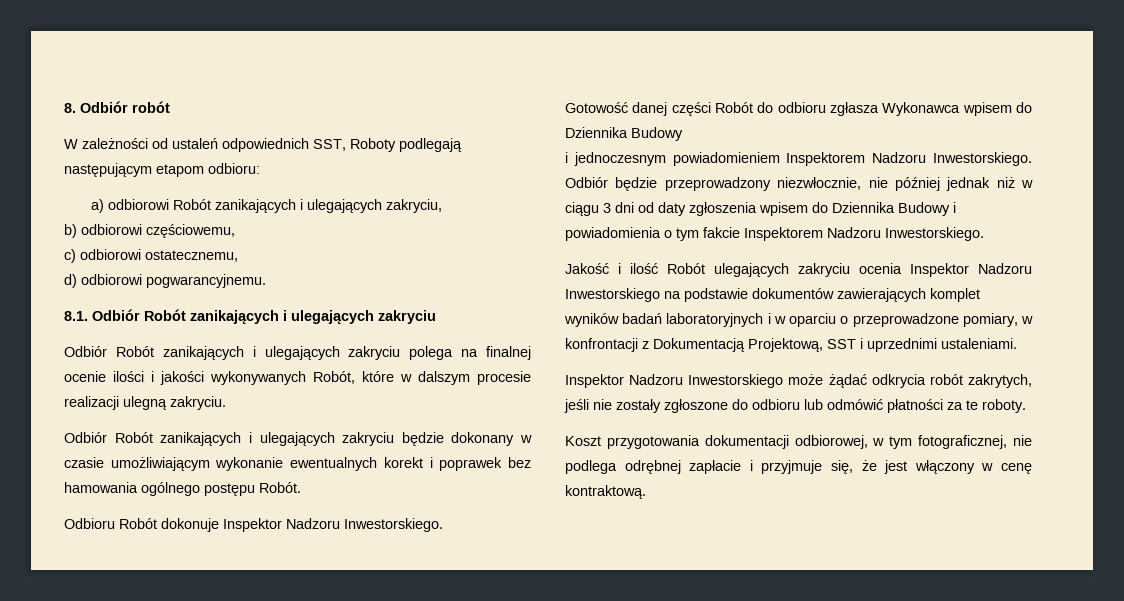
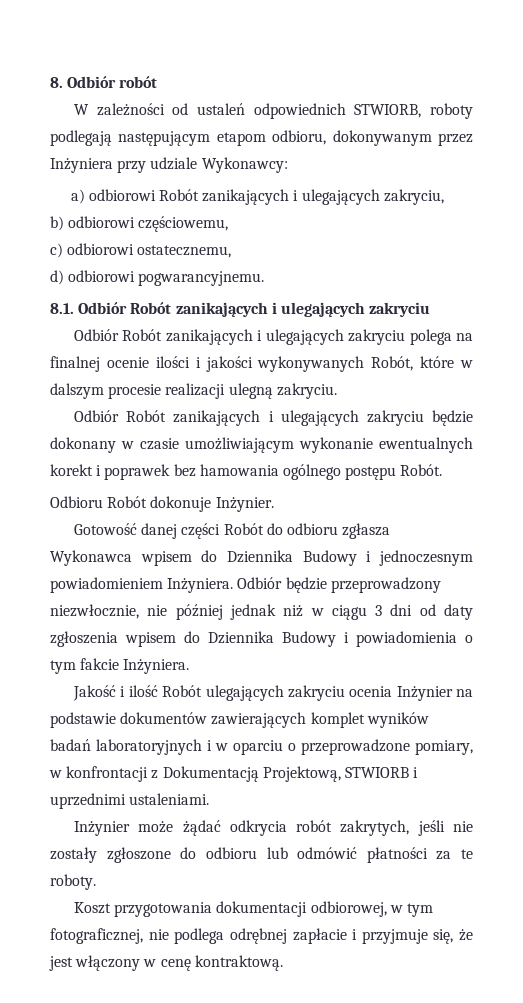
- W zależności od ustaleń odpowiednich SST, Roboty podlegają następującym etapom odbioru:
+ W zależności od ustaleń odpowiednich STWIORB, roboty podlegają następującym etapom odbioru, dokonywanym przez Inżyniera przy udziale Wykonawcy:
- Odbioru Robót dokonuje Inspektor Nadzoru Inwestorskiego.
+ Odbioru Robót dokonuje Inżynier.
- Gotowość danej części Robót do odbioru zgłasza Wykonawca wpisem do Dziennika Budowy
- i jednoczesnym powiadomieniem Inspektorem Nadzoru Inwestorskiego.
+ Gotowość danej części Robót do odbioru zgłasza Wykonawca wpisem do Dziennika Budowy i jednoczesnym powiadomieniem Inżyniera.
- Odbiór będzie przeprowadzony niezwłocznie, nie później jednak niż w ciągu 3 dni od daty zgłoszenia wpisem do Dziennika Budowy i powiadomienia o tym fakcie Inspektorem Nadzoru Inwestorskiego.
+ Odbiór będzie przeprowadzony niezwłocznie, nie później jednak niż w ciągu 3 dni od daty zgłoszenia wpisem do Dziennika Budowy i powiadomienia o tym fakcie Inżyniera.
- Jakość i ilość Robót ulegających zakryciu ocenia Inspektor Nadzoru Inwestorskiego na podstawie dokumentów zawierających komplet wyników badań laboratoryjnych i w oparciu o przeprowadzone pomiary, w konfrontacji z Dokumentacją Projektową, SST i uprzednimi ustaleniami.
+ Jakość i ilość Robót ulegających zakryciu ocenia Inżynier na podstawie dokumentów zawierających komplet wyników badań laboratoryjnych i w oparciu o przeprowadzone pomiary, w konfrontacji z Dokumentacją Projektową, STWIORB i uprzednimi ustaleniami.
- Inspektor Nadzoru Inwestorskiego może żądać odkrycia robót zakrytych, jeśli nie zostały zgłoszone do odbioru lub odmówić płatności za te roboty.
+ Inżynier może żądać odkrycia robót zakrytych, jeśli nie zostały zgłoszone do odbioru lub odmówić płatności za te roboty.

